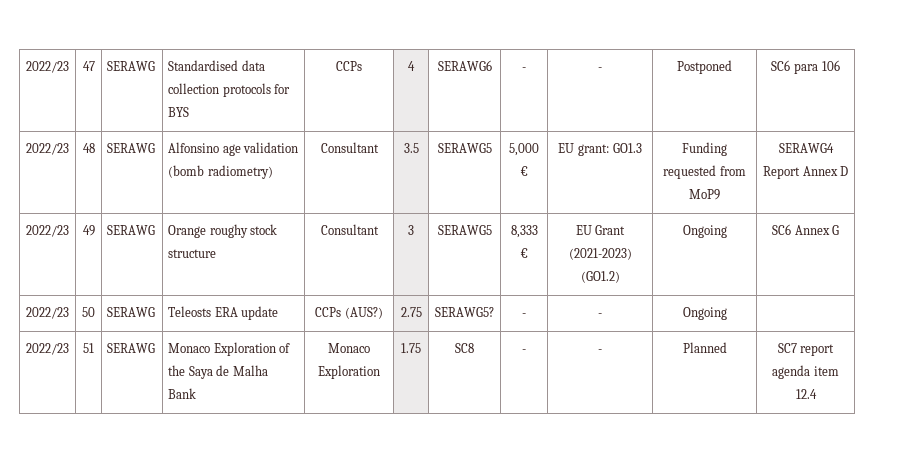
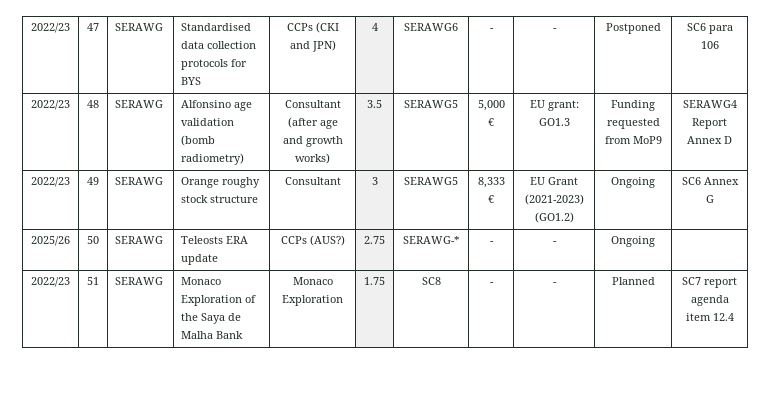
- 2022/23 | 47 | SERAWG | Standardised data collection protocols for BYS | CCPs | 4 | SERAWG6 | - | - | Postponed | SC6 para 106
+ 2022/23 | 47 | SERAWG | Standardised data collection protocols for BYS | CCPs (CKI and JPN) | 4 | SERAWG6 | - | - | Postponed | SC6 para 106
- 2022/23 | 48 | SERAWG | Alfonsino age validation (bomb radiometry) | Consultant | 3.5 | SERAWG5 | 5,000 € | EU grant: GO1.3 | Funding requested from MoP9 | SERAWG4 Report Annex D
+ 2022/23 | 48 | SERAWG | Alfonsino age validation (bomb radiometry) | Consultant (after age and growth works) | 3.5 | SERAWG5 | 5,000 € | EU grant: GO1.3 | Funding requested from MoP9 | SERAWG4 Report Annex D
- 2022/23 | 50 | SERAWG | Teleosts ERA update | CCPs (AUS?) | 2.75 | SERAWG5? | - | - | Ongoing |
+ 2025/26 | 50 | SERAWG | Teleosts ERA update | CCPs (AUS?) | 2.75 | SERAWG-* | - | - | Ongoing |

